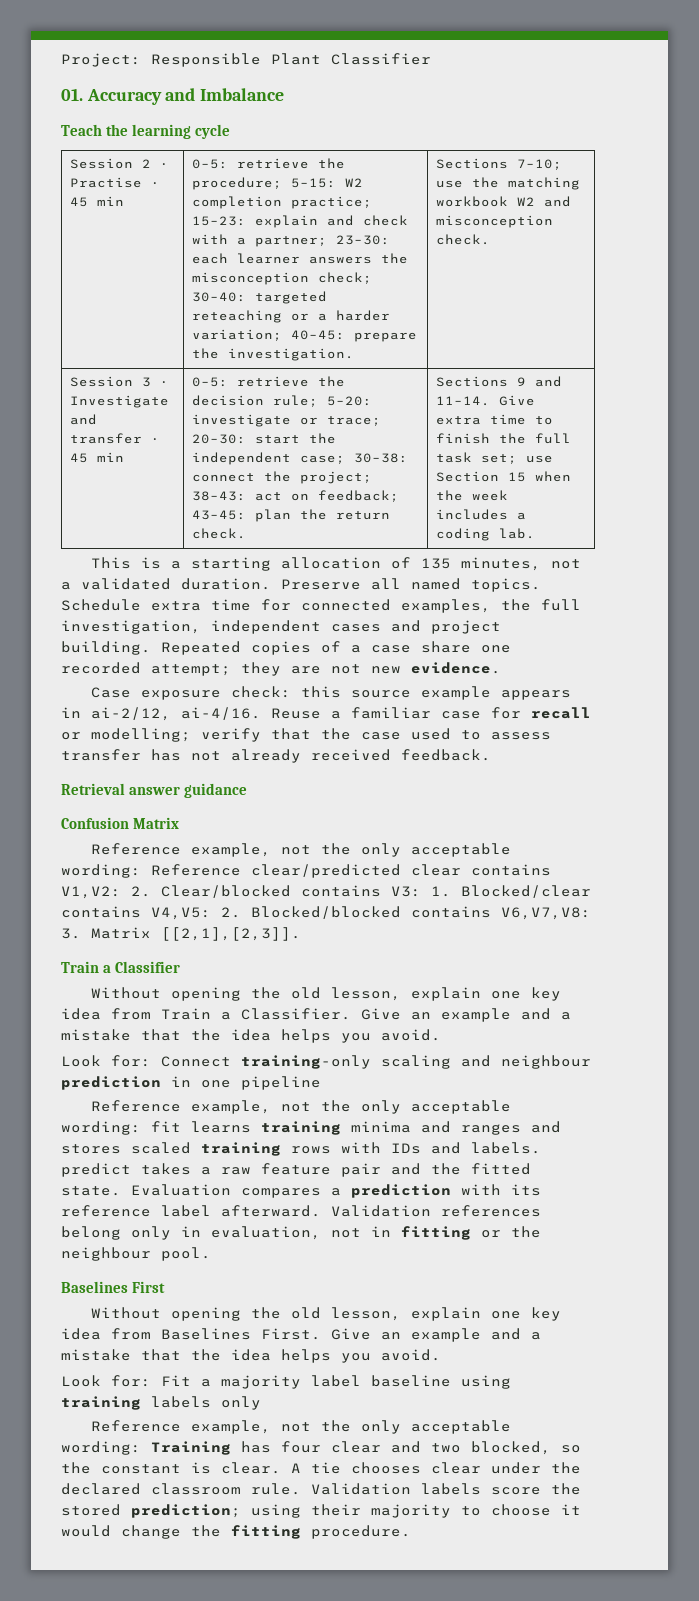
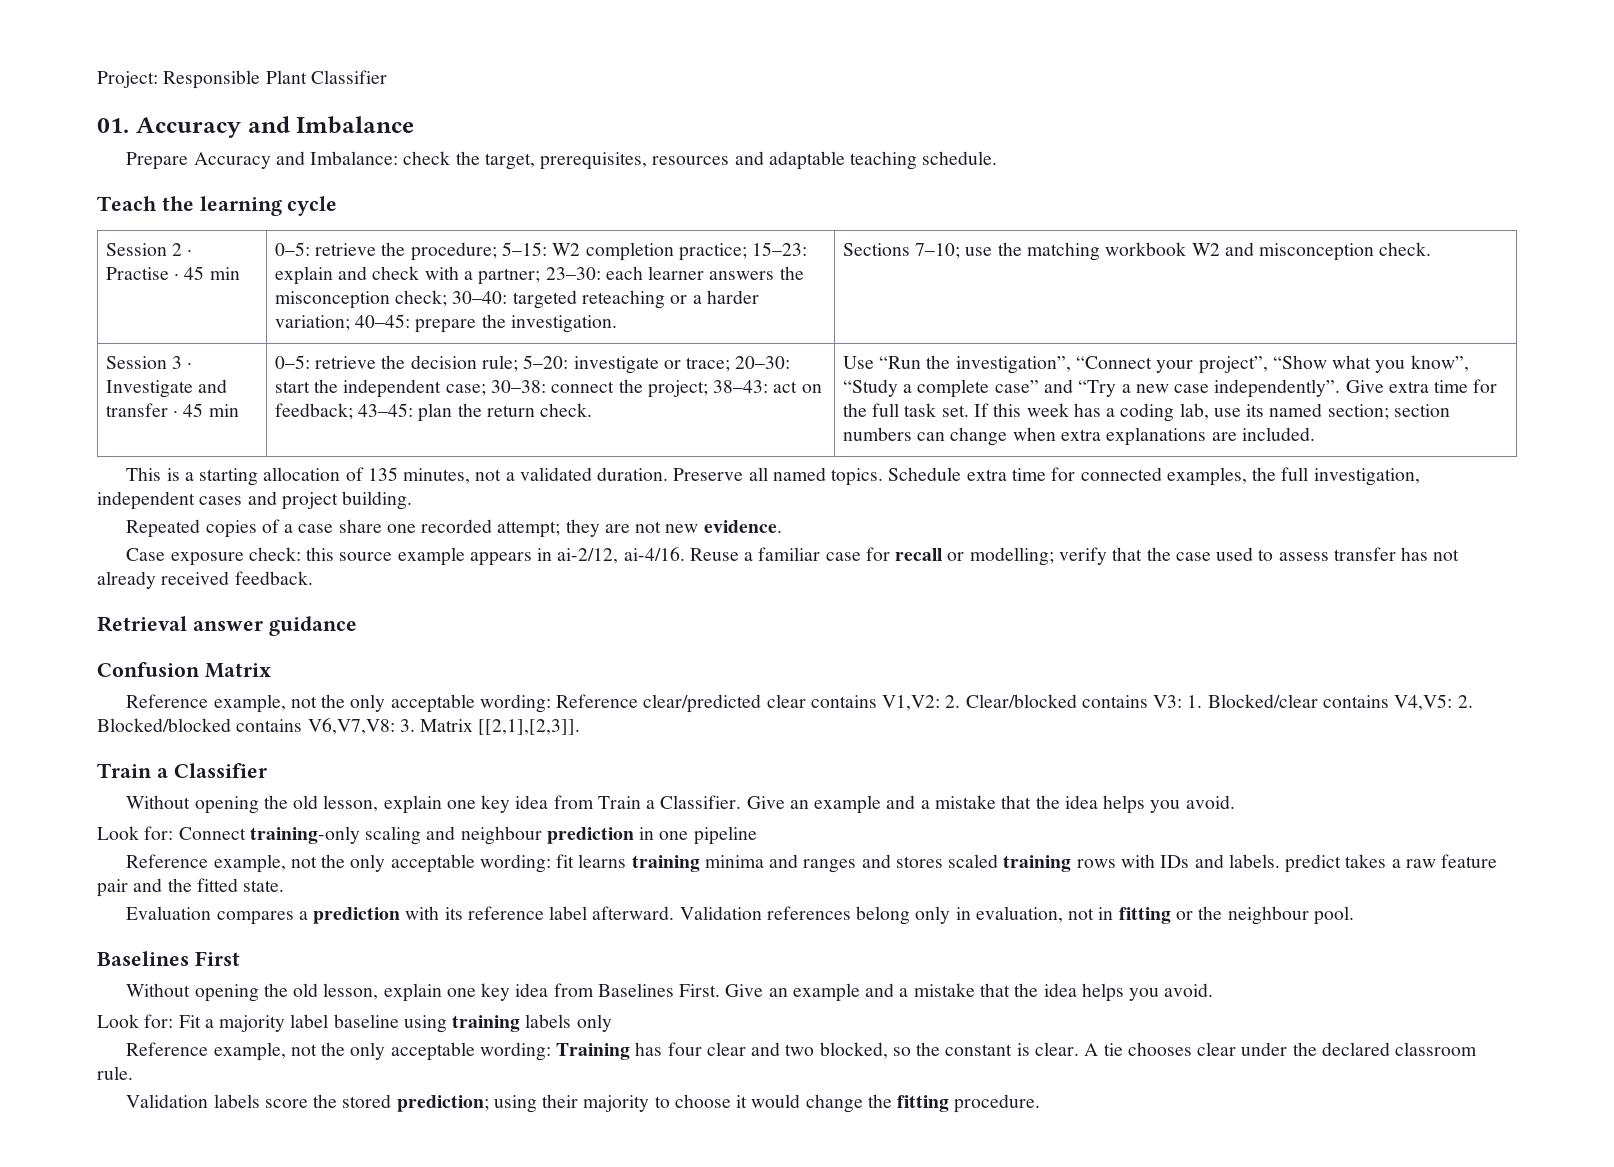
+ Prepare Accuracy and Imbalance: check the target, prerequisites, resources and adaptable teaching schedule.
- Sections 9 and 11–14.
+ Use “Run the investigation”, “Connect your project”, “Show what you know”, “Study a complete case” and “Try a new case independently”.
- Give extra time to finish the full task set; use Section 15 when the week includes a coding lab.
+ Give extra time for the full task set. If this week has a coding lab, use its named section; section numbers can change when extra explanations are included.
- Schedule extra time for connected examples, the full investigation, independent cases and project building. Repeated copies of a case share one recorded attempt; they are not new evidence.
+ Schedule extra time for connected examples, the full investigation, independent cases and project building.
+ Repeated copies of a case share one recorded attempt; they are not new evidence.
- Reference example, not the only acceptable wording: fit learns training minima and ranges and stores scaled training rows with IDs and labels. predict takes a raw feature pair and the fitted state. Evaluation compares a prediction with its reference label afterward.
+ Reference example, not the only acceptable wording: fit learns training minima and ranges and stores scaled training rows with IDs and labels. predict takes a raw feature pair and the fitted state.
+ Evaluation compares a prediction with its reference label afterward.
- A tie chooses clear under the declared classroom rule. Validation labels score the stored prediction; using their majority to choose it would change the fitting procedure.
+ A tie chooses clear under the declared classroom rule.
+ Validation labels score the stored prediction; using their majority to choose it would change the fitting procedure.

